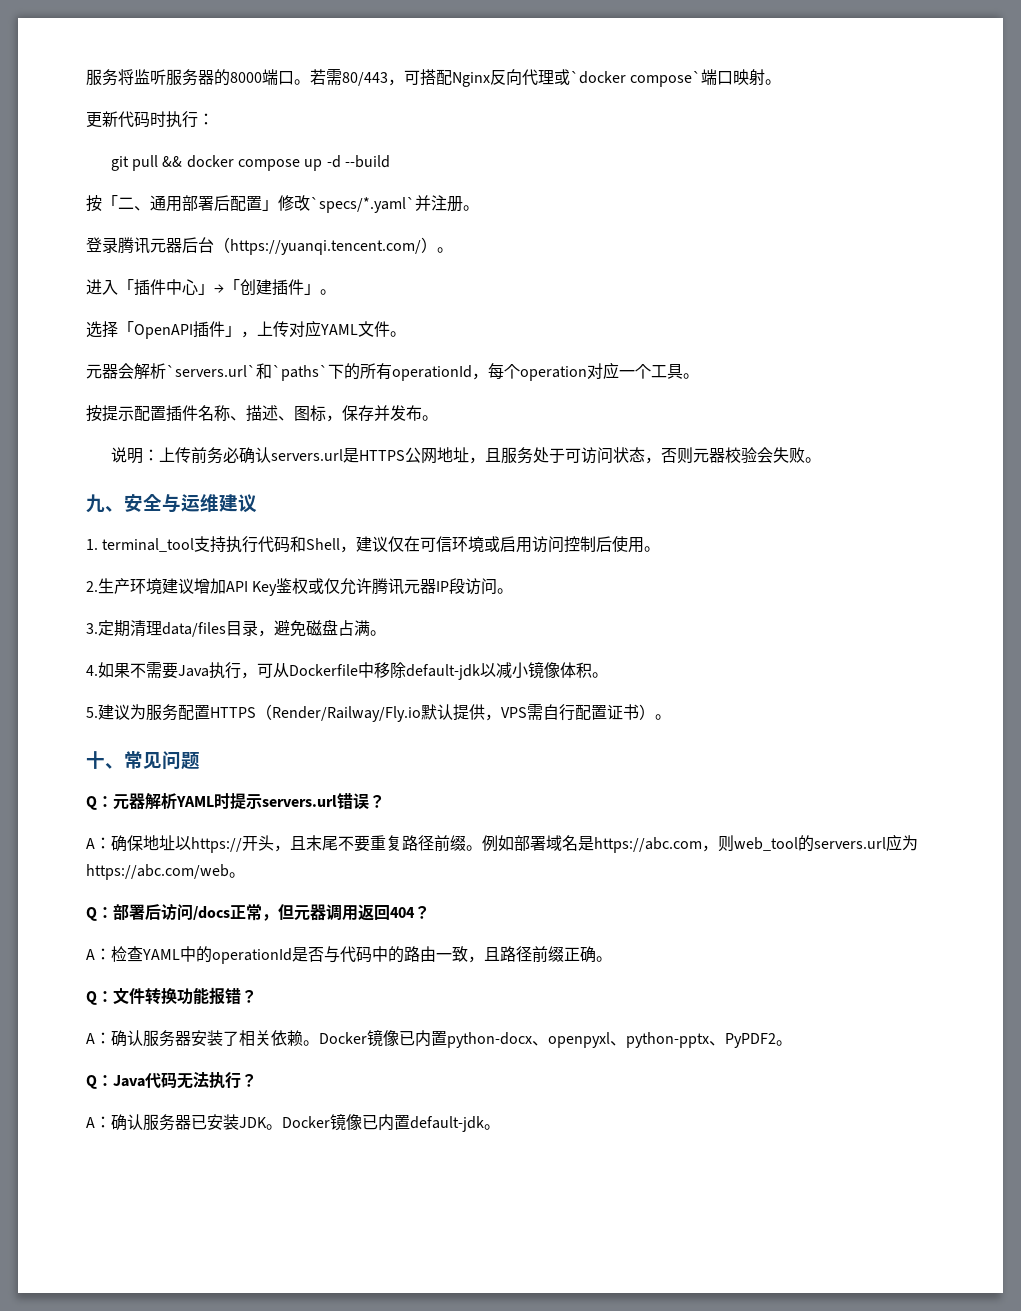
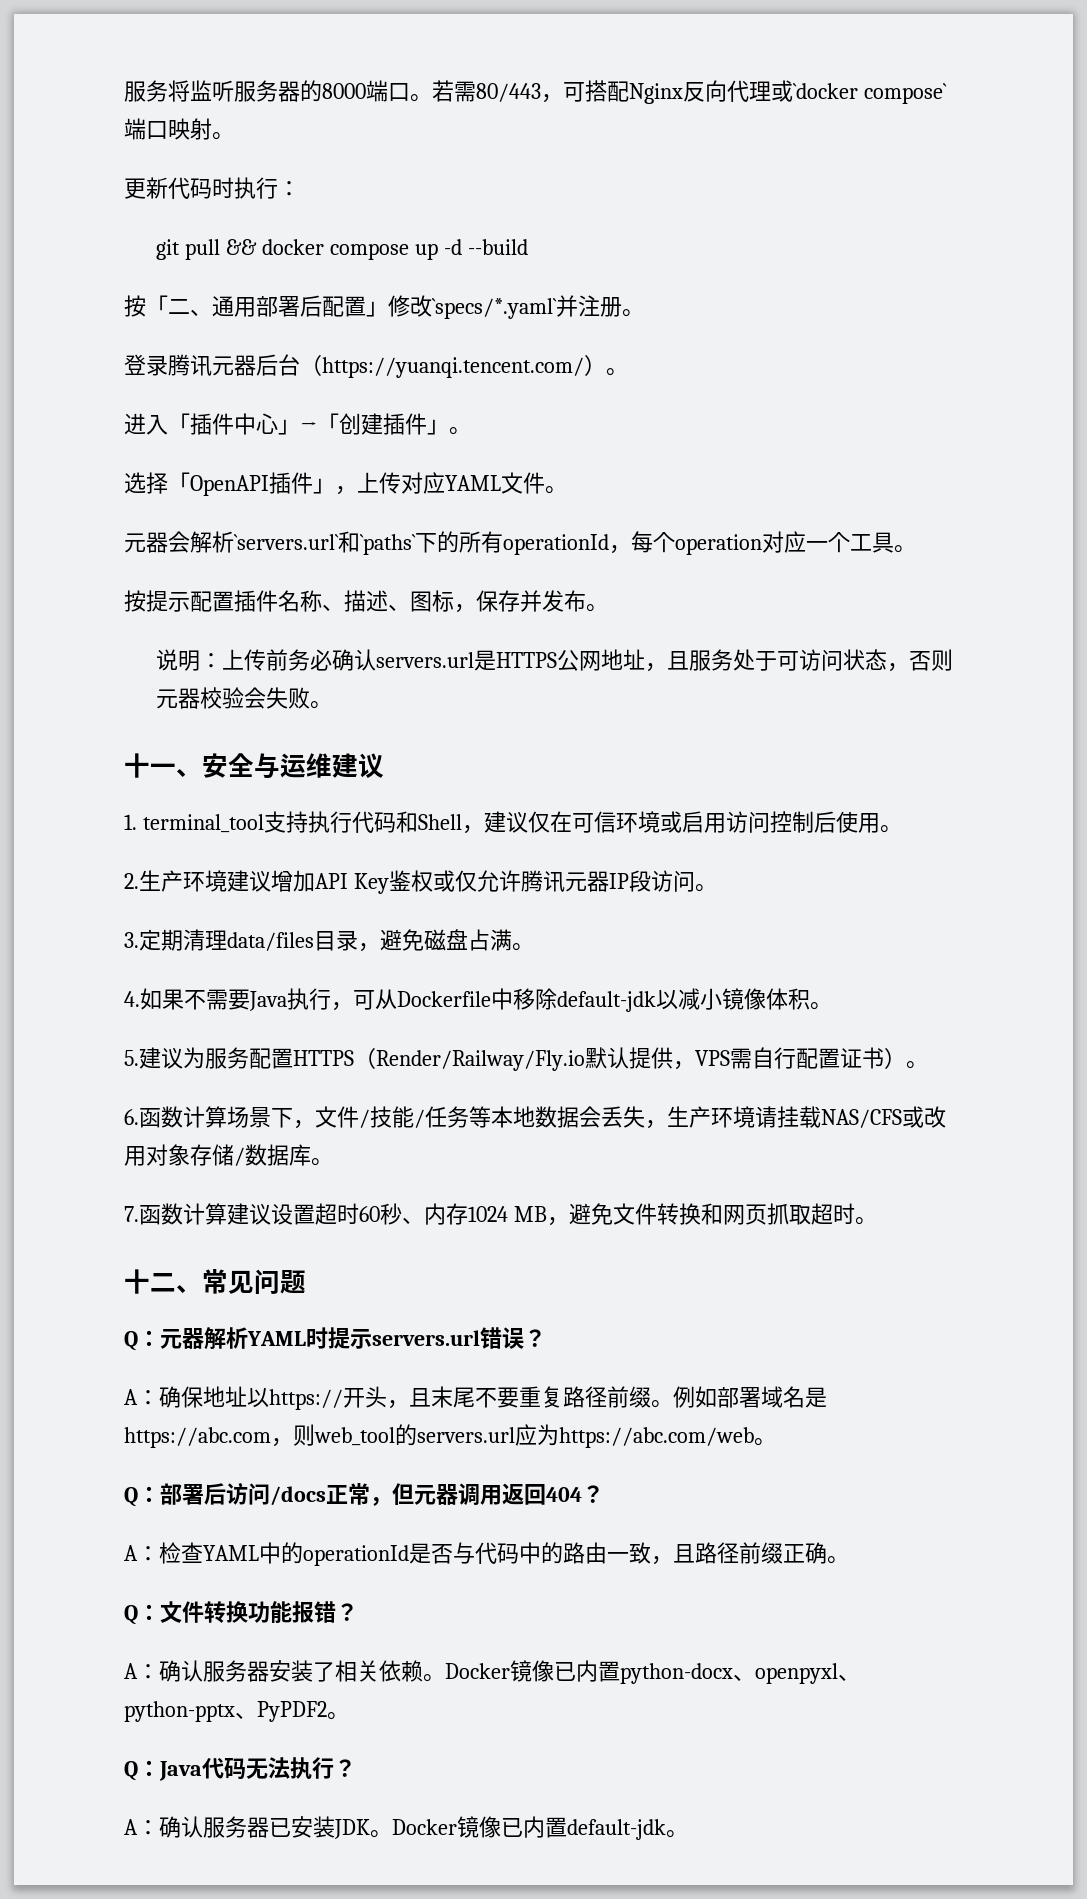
- 九、安全与运维建议
+ 十一、安全与运维建议
- 十、常见问题
+ 6.函数计算场景下，文件/技能/任务等本地数据会丢失，生产环境请挂载NAS/CFS或改用对象存储/数据库。
+ 7.函数计算建议设置超时60秒、内存1024 MB，避免文件转换和网页抓取超时。
+ 十二、常见问题

